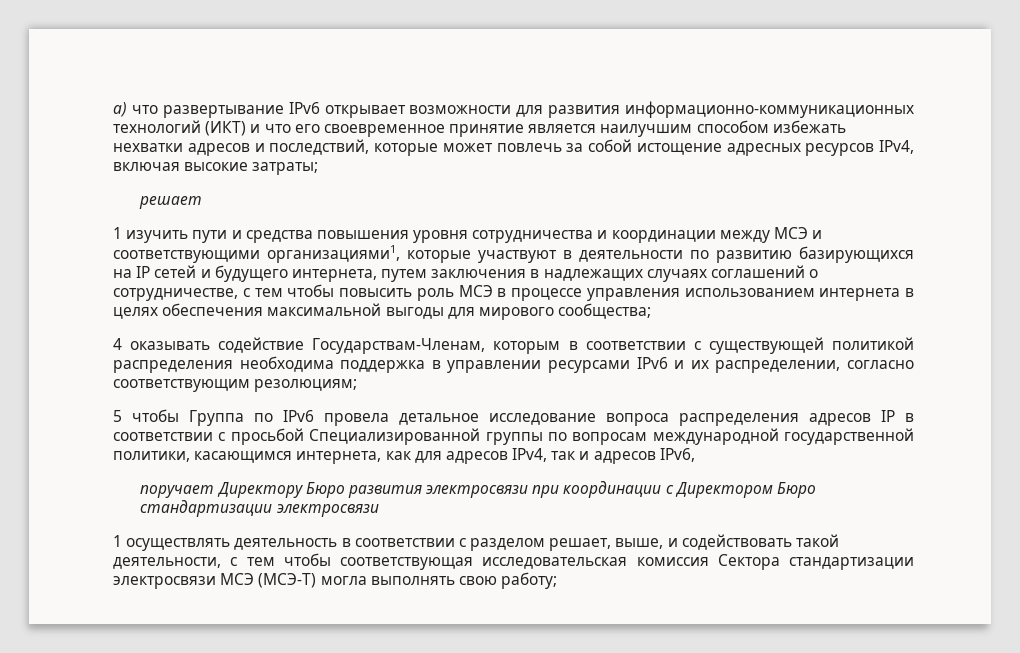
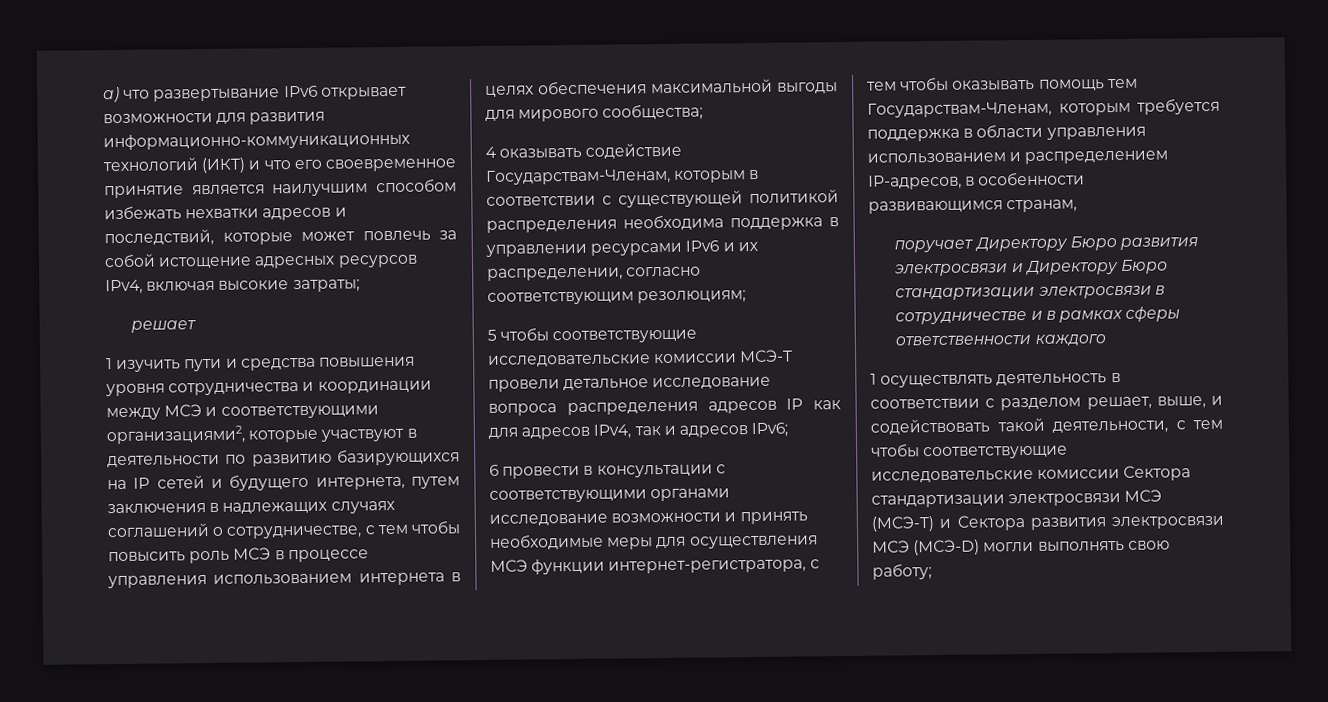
- 1 изучить пути и средства повышения уровня сотрудничества и координации между МСЭ и соответствующими организациями1, которые участвуют в деятельности по развитию базирующихся на IP сетей и будущего интернета, путем заключения в надлежащих случаях соглашений о сотрудничестве, с тем чтобы повысить роль МСЭ в процессе управления использованием интернета в целях обеспечения максимальной выгоды для мирового сообщества;
+ 1 изучить пути и средства повышения уровня сотрудничества и координации между МСЭ и соответствующими организациями2, которые участвуют в деятельности по развитию базирующихся на IP сетей и будущего интернета, путем заключения в надлежащих случаях соглашений о сотрудничестве, с тем чтобы повысить роль МСЭ в процессе управления использованием интернета в целях обеспечения максимальной выгоды для мирового сообщества;
- 5 чтобы Группа по IPv6 провела детальное исследование вопроса распределения адресов IP в соответствии с просьбой Специализированной группы по вопросам международной государственной политики, касающимся интернета, как для адресов IPv4, так и адресов IPv6,
+ 5 чтобы соответствующие исследовательские комиссии МСЭ-T провели детальное исследование вопроса распределения адресов IP как для адресов IPv4, так и адресов IPv6;
+ 6 провести в консультации с соответствующими органами исследование возможности и принять необходимые меры для осуществления МСЭ функции интернет-регистратора, с тем чтобы оказывать помощь тем Государствам-Членам, которым требуется поддержка в области управления использованием и распределением IP-адресов, в особенности развивающимся странам,
- поручает Директору Бюро развития электросвязи при координации с Директором Бюро стандартизации электросвязи
+ поручает Директору Бюро развития электросвязи и Директору Бюро стандартизации электросвязи в сотрудничестве и в рамках сферы ответственности каждого
- 1 осуществлять деятельность в соответствии с разделом решает, выше, и содействовать такой деятельности, с тем чтобы соответствующая исследовательская комиссия Сектора стандартизации электросвязи МСЭ (МСЭ-Т) могла выполнять свою работу;
+ 1 осуществлять деятельность в соответствии с разделом решает, выше, и содействовать такой деятельности, с тем чтобы соответствующие исследовательские комиссии Сектора стандартизации электросвязи МСЭ (МСЭ-Т) и Сектора развития электросвязи МСЭ (МСЭ-D) могли выполнять свою работу;

